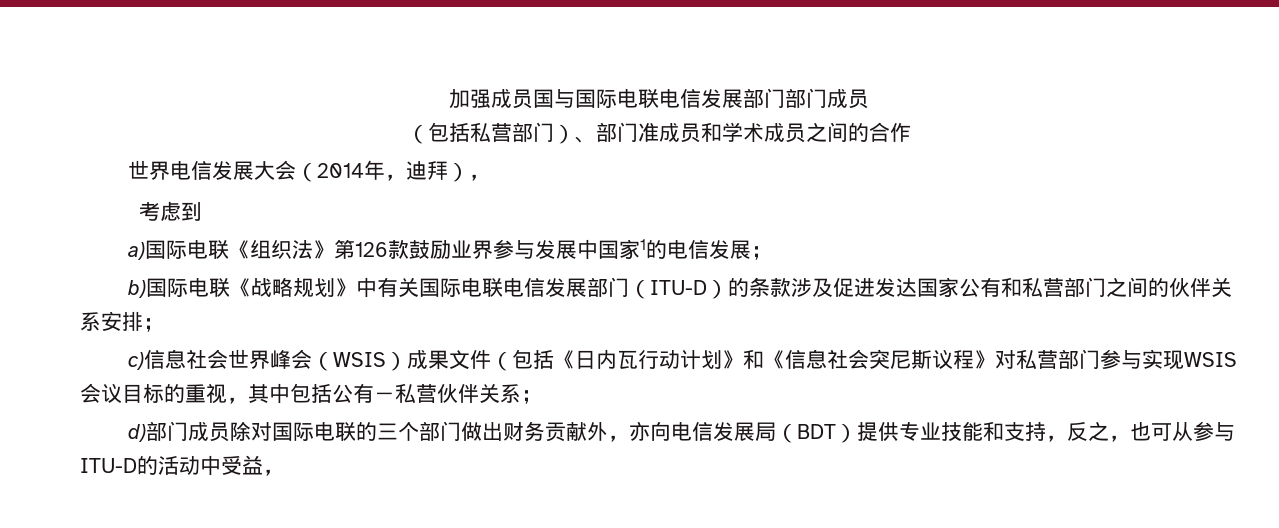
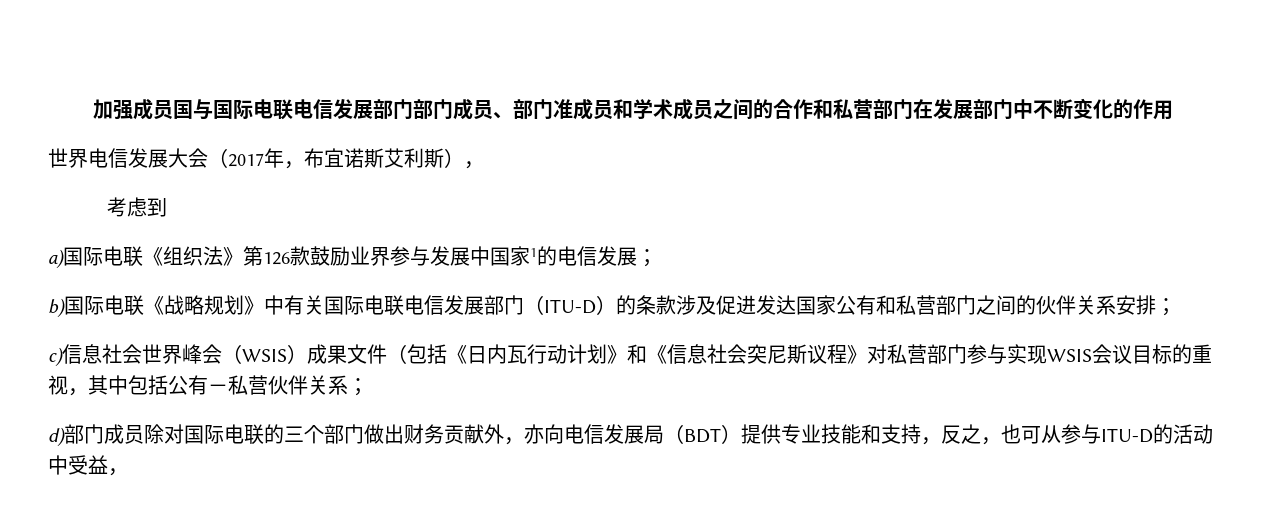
- 加强成员国与国际电联电信发展部门部门成员
- （包括私营部门）、部门准成员和学术成员之间的合作
+ 加强成员国与国际电联电信发展部门部门成员、部门准成员和学术成员之间的合作和私营部门在发展部门中不断变化的作用
- 世界电信发展大会（2014年，迪拜），
+ 世界电信发展大会（2017年，布宜诺斯艾利斯），

